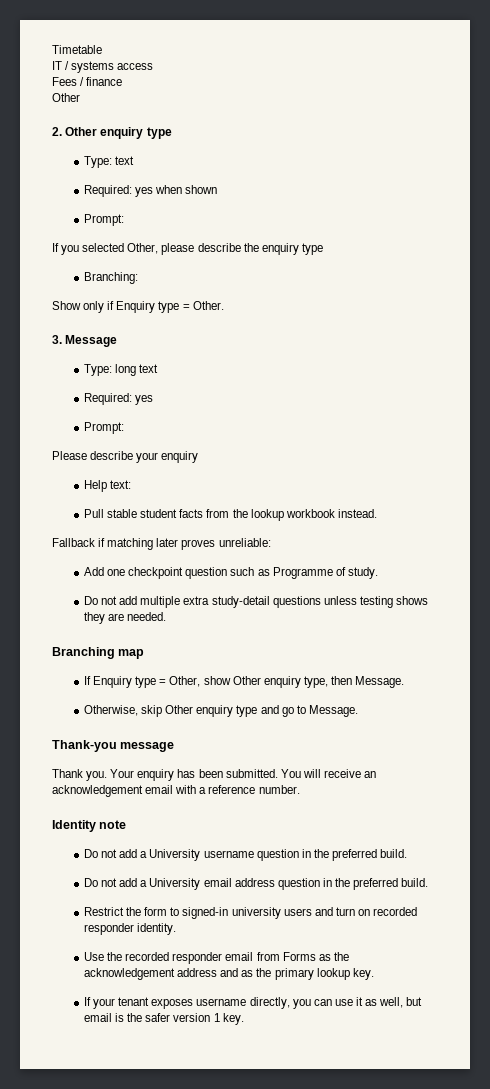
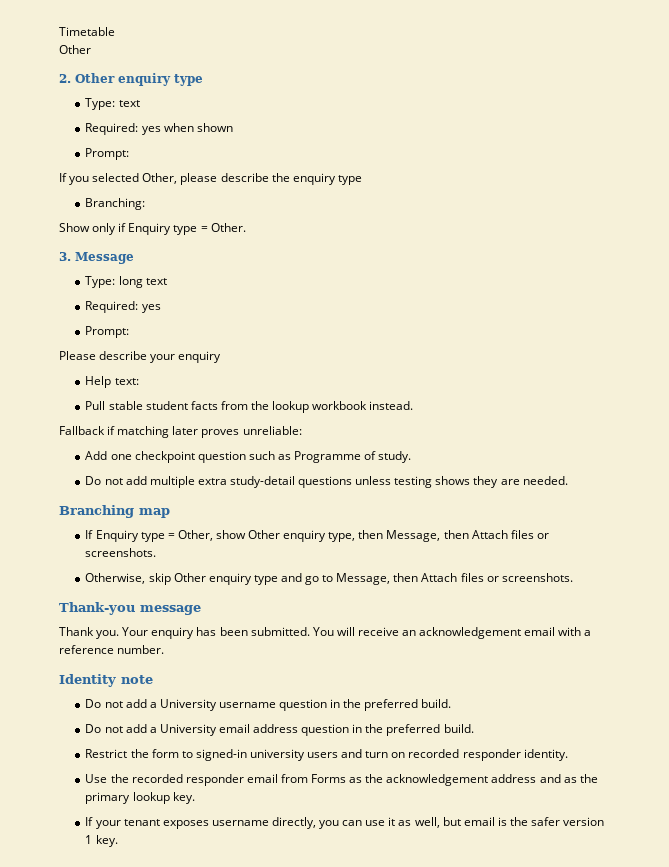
- IT / systems access
- Fees / finance
- If Enquiry type = Other, show Other enquiry type, then Message.
+ If Enquiry type = Other, show Other enquiry type, then Message, then Attach files or screenshots.
- Otherwise, skip Other enquiry type and go to Message.
+ Otherwise, skip Other enquiry type and go to Message, then Attach files or screenshots.

